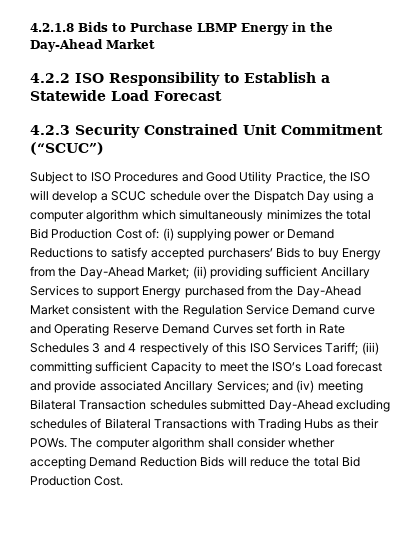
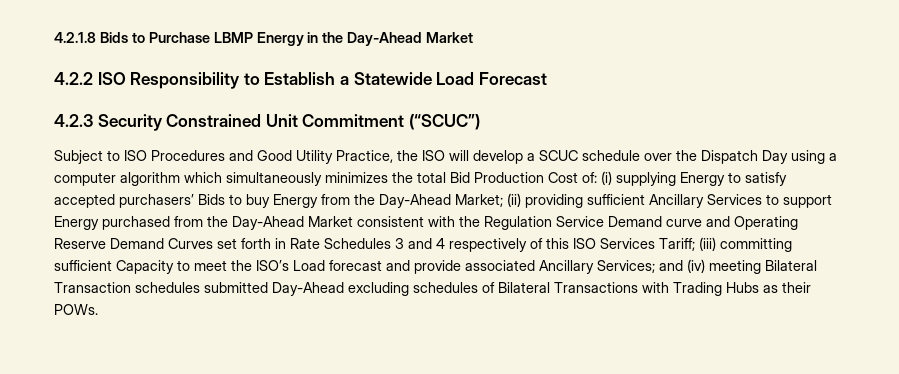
- (i) supplying power or Demand Reductions to satisfy accepted purchasers’ Bids to buy Energy from the Day-Ahead Market;
+ (i) supplying Energy to satisfy accepted purchasers’ Bids to buy Energy from the Day-Ahead Market;
- The computer algorithm shall consider whether accepting Demand Reduction Bids will reduce the total Bid Production Cost.

